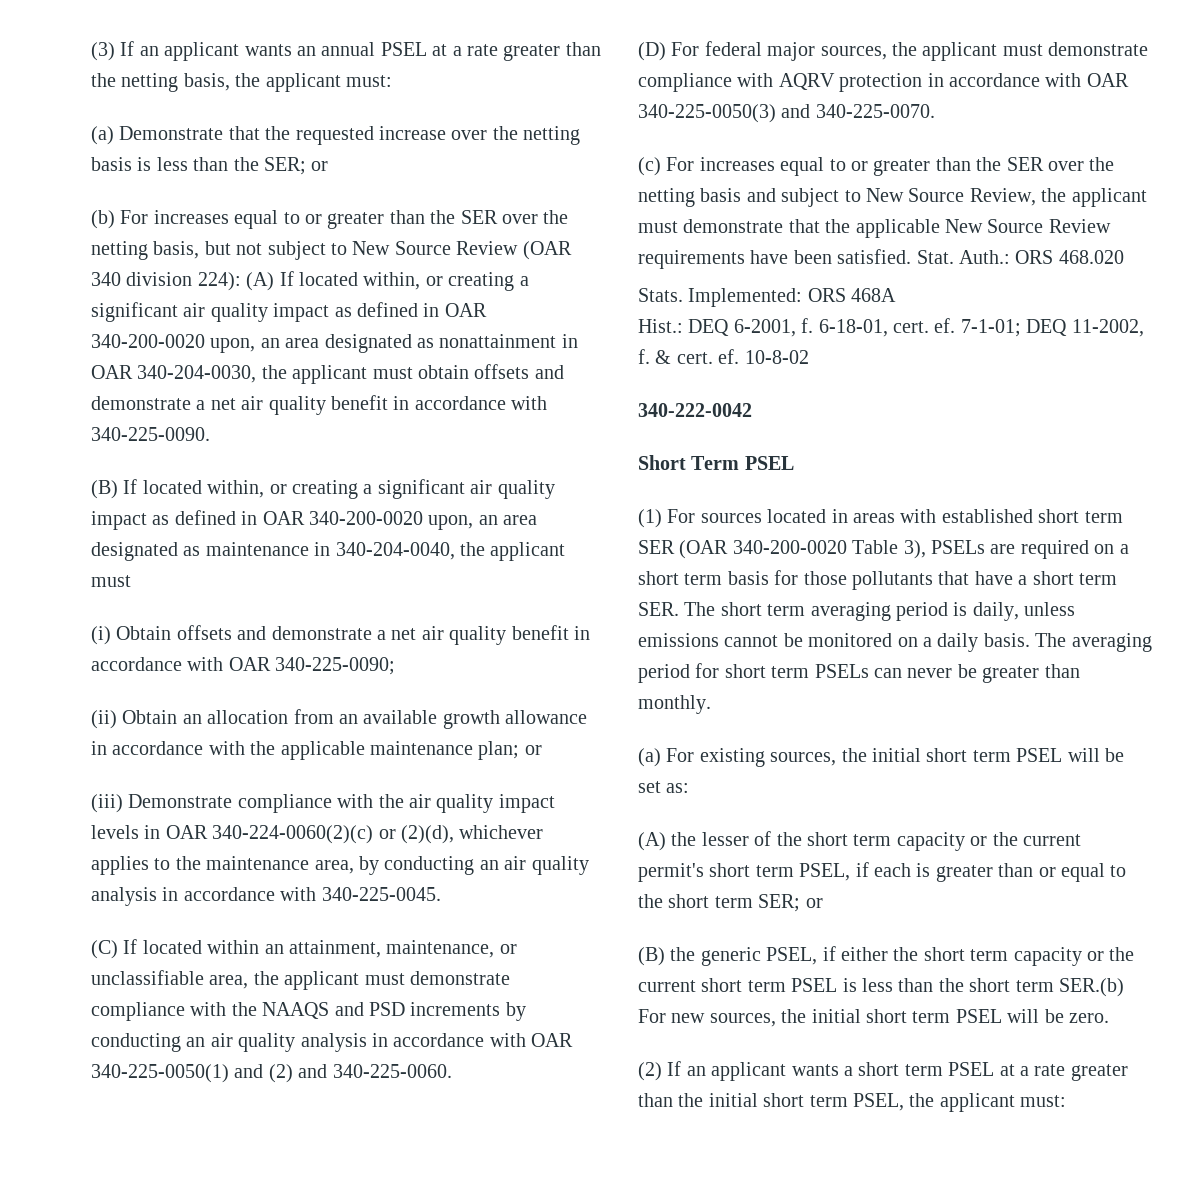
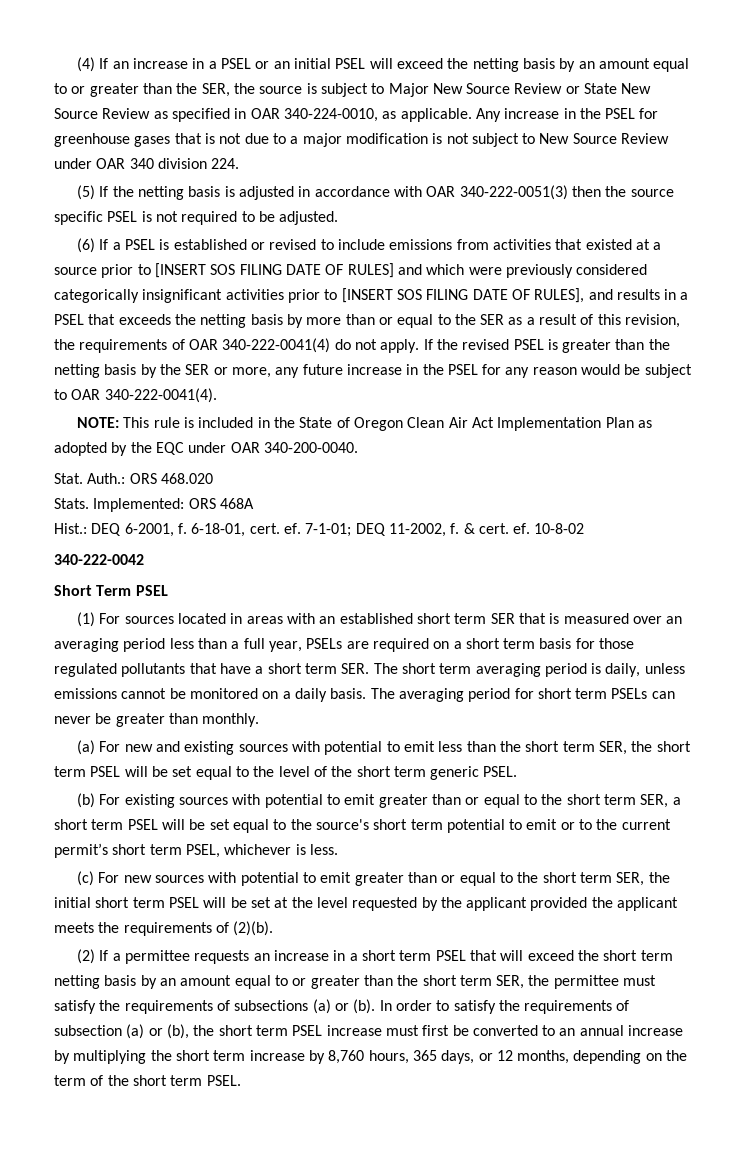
- (3) If an applicant wants an annual PSEL at a rate greater than the netting basis, the applicant must:
- (a) Demonstrate that the requested increase over the netting basis is less than the SER; or
- (b) For increases equal to or greater than the SER over the netting basis, but not subject to New Source Review (OAR 340 division 224): (A) If located within, or creating a significant air quality impact as defined in OAR 340-200-0020 upon, an area designated as nonattainment in OAR 340-204-0030, the applicant must obtain offsets and demonstrate a net air quality benefit in accordance with 340-225-0090.
- (B) If located within, or creating a significant air quality impact as defined in OAR 340-200-0020 upon, an area designated as maintenance in 340-204-0040, the applicant must
- (i) Obtain offsets and demonstrate a net air quality benefit in accordance with OAR 340-225-0090;
- (ii) Obtain an allocation from an available growth allowance in accordance with the applicable maintenance plan; or
- (iii) Demonstrate compliance with the air quality impact levels in OAR 340-224-0060(2)(c) or (2)(d), whichever applies to the maintenance area, by conducting an air quality analysis in accordance with 340-225-0045.
- (C) If located within an attainment, maintenance, or unclassifiable area, the applicant must demonstrate compliance with the NAAQS and PSD increments by conducting an air quality analysis in accordance with OAR 340-225-0050(1) and (2) and 340-225-0060.
- (D) For federal major sources, the applicant must demonstrate compliance with AQRV protection in accordance with OAR 340-225-0050(3) and 340-225-0070.
- (c) For increases equal to or greater than the SER over the netting basis and subject to New Source Review, the applicant must demonstrate that the applicable New Source Review requirements have been satisfied. Stat.
+ (4) If an increase in a PSEL or an initial PSEL will exceed the netting basis by an amount equal to or greater than the SER, the source is subject to Major New Source Review or State New Source Review as specified in OAR 340-224-0010, as applicable. Any increase in the PSEL for greenhouse gases that is not due to a major modification is not subject to New Source Review under OAR 340 division 224.
+ (5) If the netting basis is adjusted in accordance with OAR 340-222-0051(3) then the source specific PSEL is not required to be adjusted.
+ (6) If a PSEL is established or revised to include emissions from activities that existed at a source prior to [INSERT SOS FILING DATE OF RULES] and which were previously considered categorically insignificant activities prior to [INSERT SOS FILING DATE OF RULES], and results in a PSEL that exceeds the netting basis by more than or equal to the SER as a result of this revision, the requirements of OAR 340-222-0041(4) do not apply. If the revised PSEL is greater than the netting basis by the SER or more, any future increase in the PSEL for any reason would be subject to OAR 340-222-0041(4).
+ NOTE: This rule is included in the State of Oregon Clean Air Act Implementation Plan as adopted by the EQC under OAR 340-200-0040.
+ Stat.
- (1) For sources located in areas with established short term SER (OAR 340-200-0020 Table 3), PSELs are required on a short term basis for those pollutants that have a short term SER. The short term averaging period is daily, unless emissions cannot be monitored on a daily basis.
+ (1) For sources located in areas with an established short term SER that is measured over an averaging period less than a full year, PSELs are required on a short term basis for those regulated pollutants that have a short term SER. The short term averaging period is daily, unless emissions cannot be monitored on a daily basis.
- (a) For existing sources, the initial short term PSEL will be set as:
- (A) the lesser of the short term capacity or the current permit's short term PSEL, if each is greater than or equal to the short term SER; or
- (B) the generic PSEL, if either the short term capacity or the current short term PSEL is less than the short term SER.(b) For new sources, the initial short term PSEL will be zero.
- (2) If an applicant wants a short term PSEL at a rate greater than the initial short term PSEL, the applicant must:
+ (a) For new and existing sources with potential to emit less than the short term SER, the short term PSEL will be set equal to the level of the short term generic PSEL.
+ (b) For existing sources with potential to emit greater than or equal to the short term SER, a short term PSEL will be set equal to the source's short term potential to emit or to the current permit’s short term PSEL, whichever is less.
+ (c) For new sources with potential to emit greater than or equal to the short term SER, the initial short term PSEL will be set at the level requested by the applicant provided the applicant meets the requirements of (2)(b).
+ (2) If a permittee requests an increase in a short term PSEL that will exceed the short term netting basis by an amount equal to or greater than the short term SER, the permittee must satisfy the requirements of subsections (a) or (b). In order to satisfy the requirements of subsection (a) or (b), the short term PSEL increase must first be converted to an annual increase by multiplying the short term increase by 8,760 hours, 365 days, or 12 months, depending on the term of the short term PSEL.

